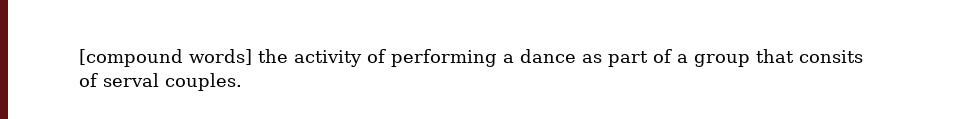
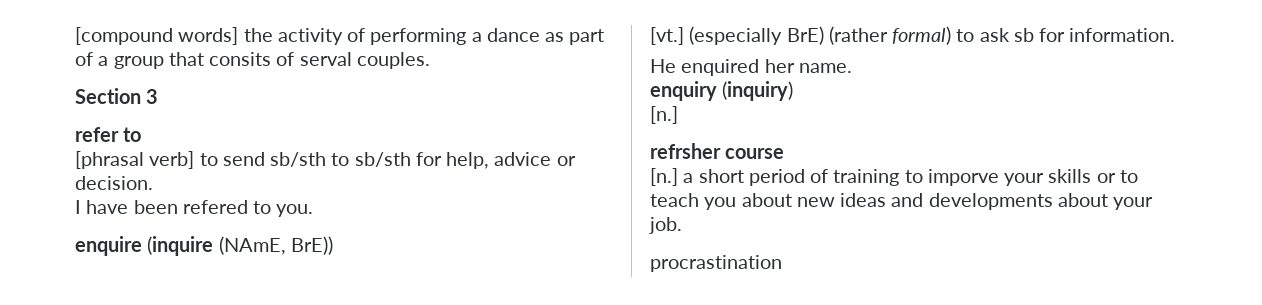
+ Section 3
+ refer to
+ [phrasal verb] to send sb/sth to sb/sth for help, advice or decision.
+ I have been refered to you.
+ enquire (inquire (NAmE, BrE))
+ [vt.] (especially BrE) (rather formal) to ask sb for information.
+ He enquired her name.
+ enquiry (inquiry)
+ [n.]
+ refrsher course
+ [n.] a short period of training to imporve your skills or to teach you about new ideas and developments about your job.
+ procrastination

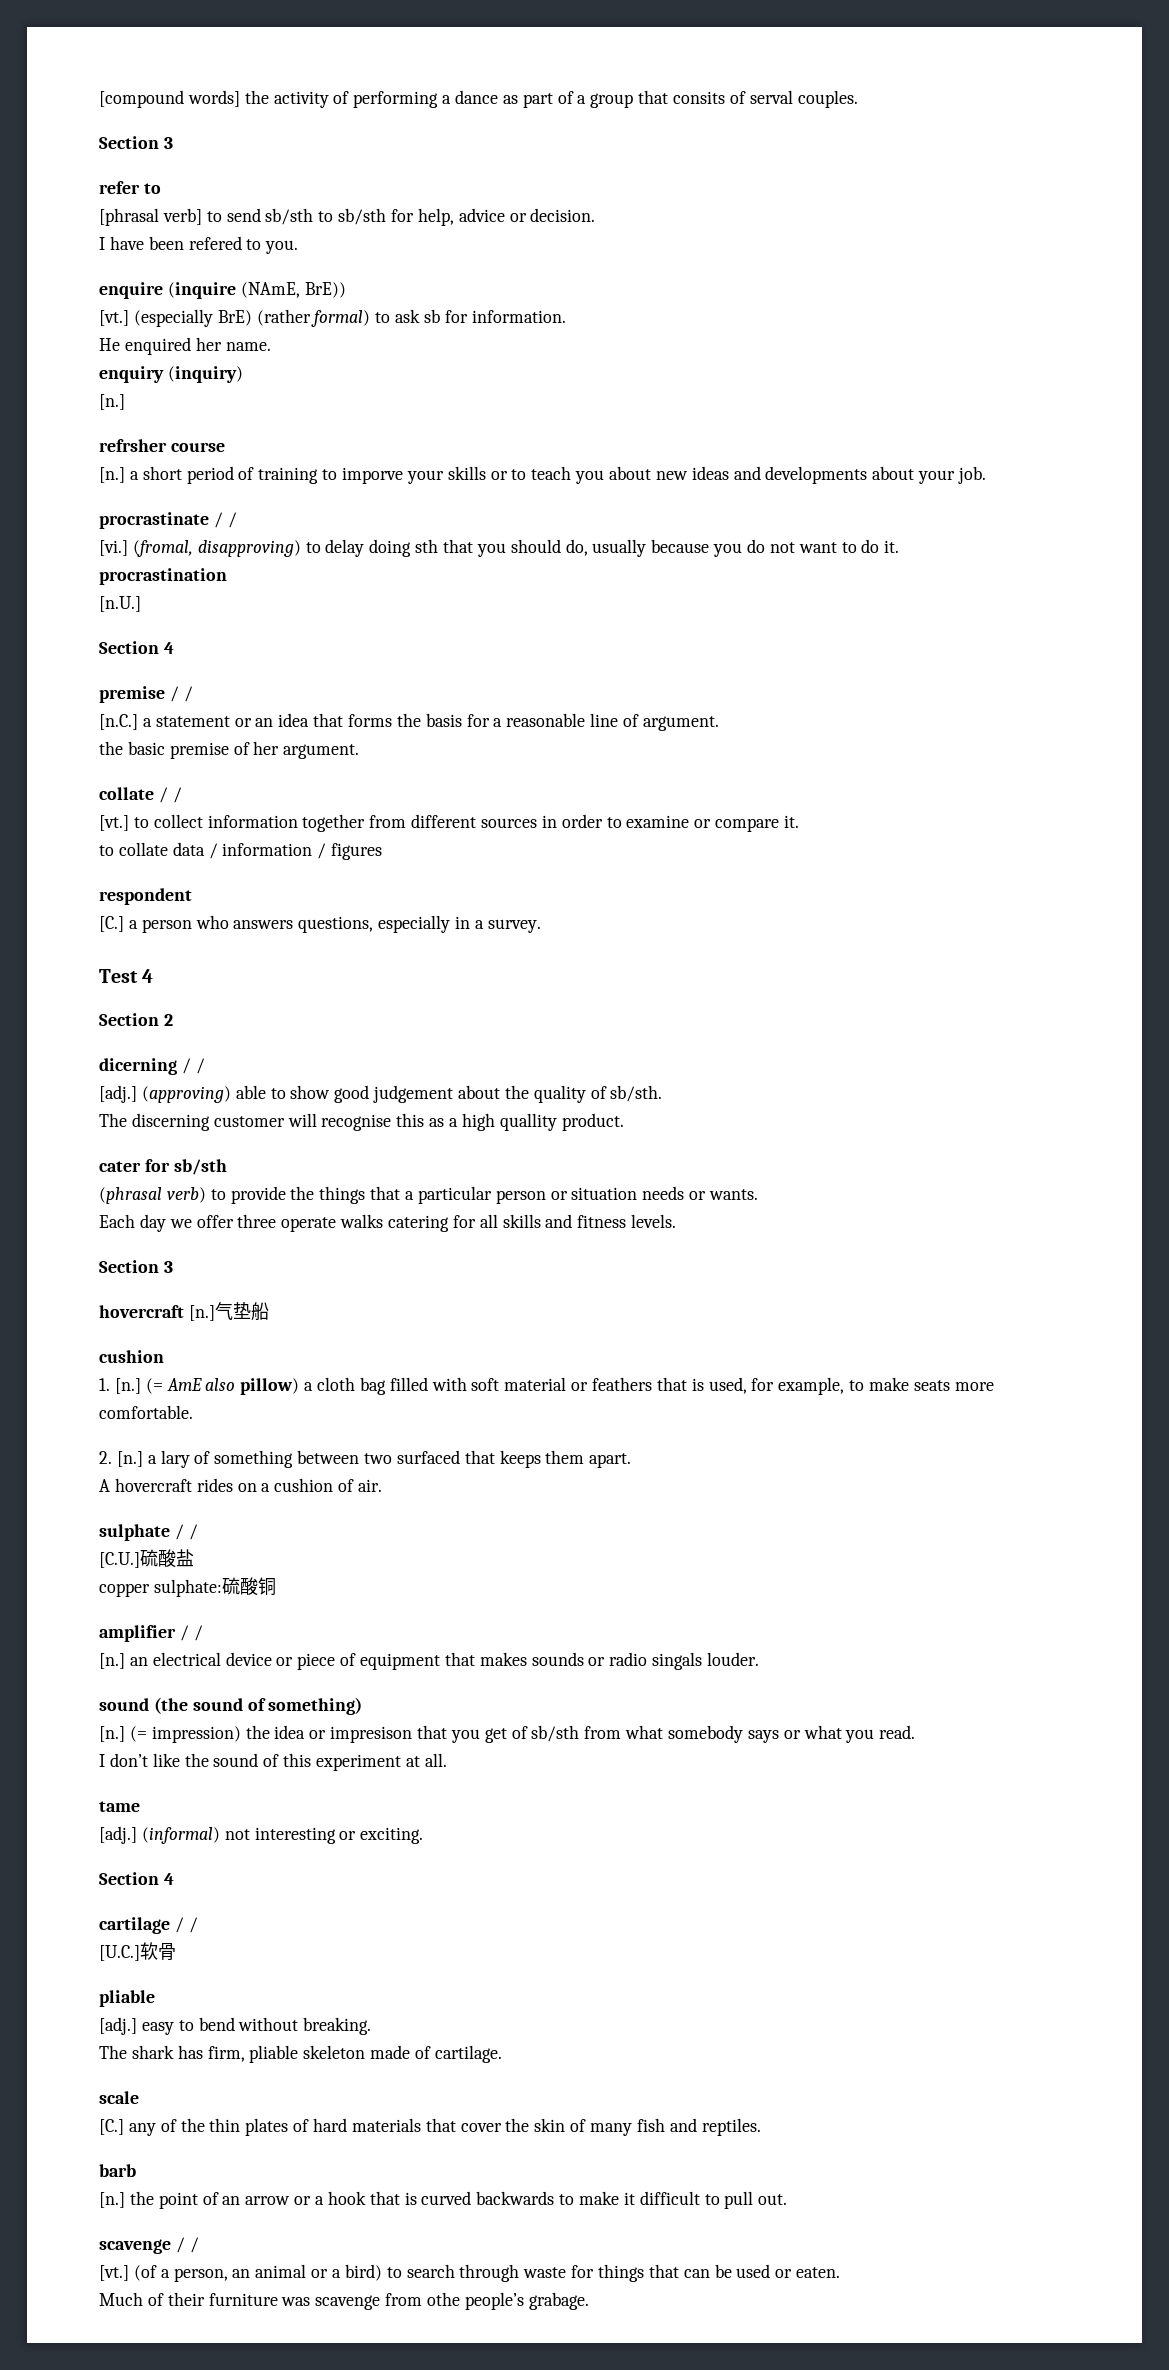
+ procrastinate / /
+ [vi.] (fromal, disapproving) to delay doing sth that you should do, usually because you do not want to do it.
  procrastination
+ [n.U.]
+ Section 4
+ premise / /
+ [n.C.] a statement or an idea that forms the basis for a reasonable line of argument.
+ the basic premise of her argument.
+ collate / /
+ [vt.] to collect information together from different sources in order to examine or compare it.
+ to collate data / information / figures
+ respondent
+ [C.] a person who answers questions, especially in a survey.
+ Test 4
+ Section 2
+ dicerning / /
+ [adj.] (approving) able to show good judgement about the quality of sb/sth.
+ The discerning customer will recognise this as a high quallity product.
+ cater for sb/sth
+ (phrasal verb) to provide the things that a particular person or situation needs or wants.
+ Each day we offer three operate walks catering for all skills and fitness levels.
+ Section 3
+ hovercraft [n.]气垫船
+ cushion
+ 1. [n.] (= AmE also pillow) a cloth bag filled with soft material or feathers that is used, for example, to make seats more comfortable.
+ 2. [n.] a lary of something between two surfaced that keeps them apart.
+ A hovercraft rides on a cushion of air.
+ sulphate / /
+ [C.U.]硫酸盐
+ copper sulphate:硫酸铜
+ amplifier / /
+ [n.] an electrical device or piece of equipment that makes sounds or radio singals louder.
+ sound (the sound of something)
+ [n.] (= impression) the idea or impresison that you get of sb/sth from what somebody says or what you read.
+ I don’t like the sound of this experiment at all.
+ tame
+ [adj.] (informal) not interesting or exciting.
+ Section 4
+ cartilage / /
+ [U.C.]软骨
+ pliable
+ [adj.] easy to bend without breaking.
+ The shark has firm, pliable skeleton made of cartilage.
+ scale
+ [C.] any of the thin plates of hard materials that cover the skin of many fish and reptiles.
+ barb
+ [n.] the point of an arrow or a hook that is curved backwards to make it difficult to pull out.
+ scavenge / /
+ [vt.] (of a person, an animal or a bird) to search through waste for things that can be used or eaten.
+ Much of their furniture was scavenge from othe people’s grabage.

